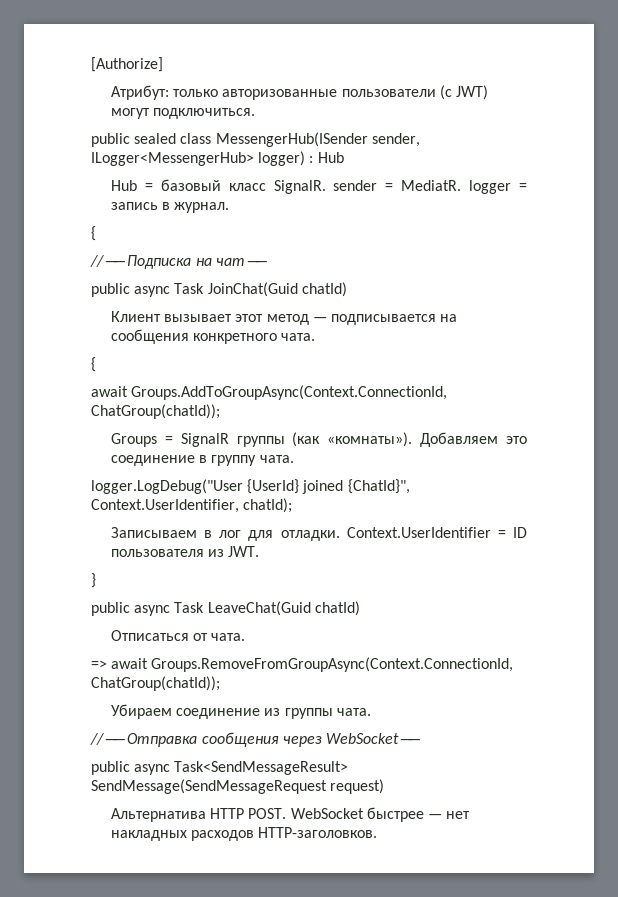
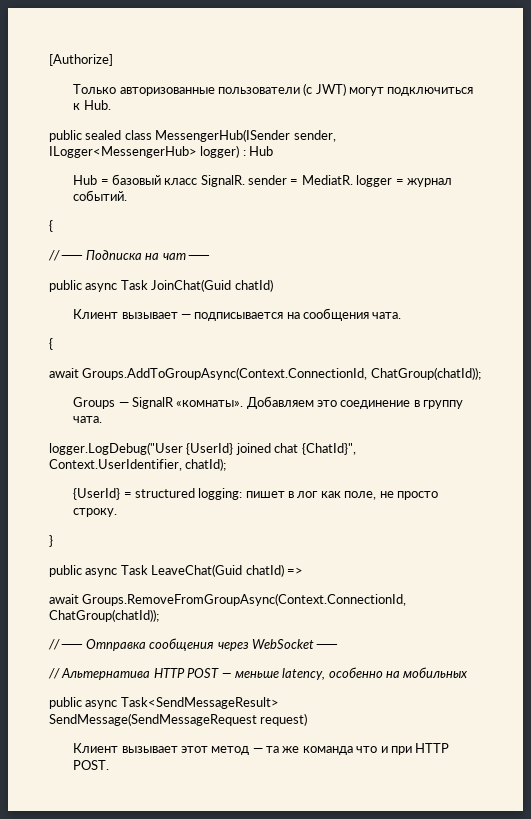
- Атрибут: только авторизованные пользователи (с JWT) могут подключиться.
+ Только авторизованные пользователи (с JWT) могут подключиться к Hub.
- Hub = базовый класс SignalR. sender = MediatR. logger = запись в журнал.
+ Hub = базовый класс SignalR. sender = MediatR. logger = журнал событий.
- Клиент вызывает этот метод — подписывается на сообщения конкретного чата.
+ Клиент вызывает — подписывается на сообщения чата.
- Groups = SignalR группы (как «комнаты»).
+ Groups — SignalR «комнаты».
- logger.LogDebug("User {UserId} joined {ChatId}", Context.UserIdentifier, chatId);
+ logger.LogDebug("User {UserId} joined chat {ChatId}", Context.UserIdentifier, chatId);
- Записываем в лог для отладки. Context.UserIdentifier = ID пользователя из JWT.
+ {UserId} = structured logging: пишет в лог как поле, не просто строку.
- public async Task LeaveChat(Guid chatId)
- Отписаться от чата.
- => await Groups.RemoveFromGroupAsync(Context.ConnectionId, ChatGroup(chatId));
+ public async Task LeaveChat(Guid chatId) =>
+ await Groups.RemoveFromGroupAsync(Context.ConnectionId, ChatGroup(chatId));
- Убираем соединение из группы чата.
+ // Альтернатива HTTP POST — меньше latency, особенно на мобильных
- Альтернатива HTTP POST. WebSocket быстрее — нет накладных расходов HTTP-заголовков.
+ Клиент вызывает этот метод — та же команда что и при HTTP POST.

